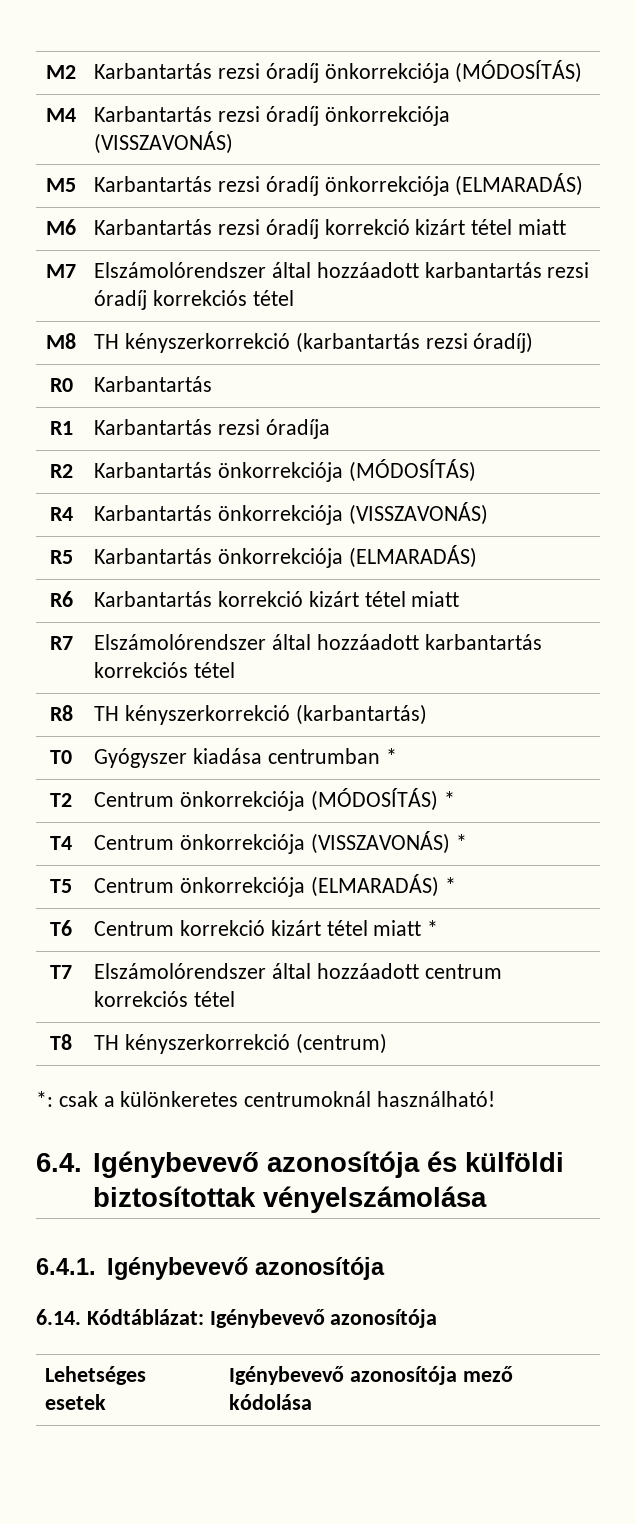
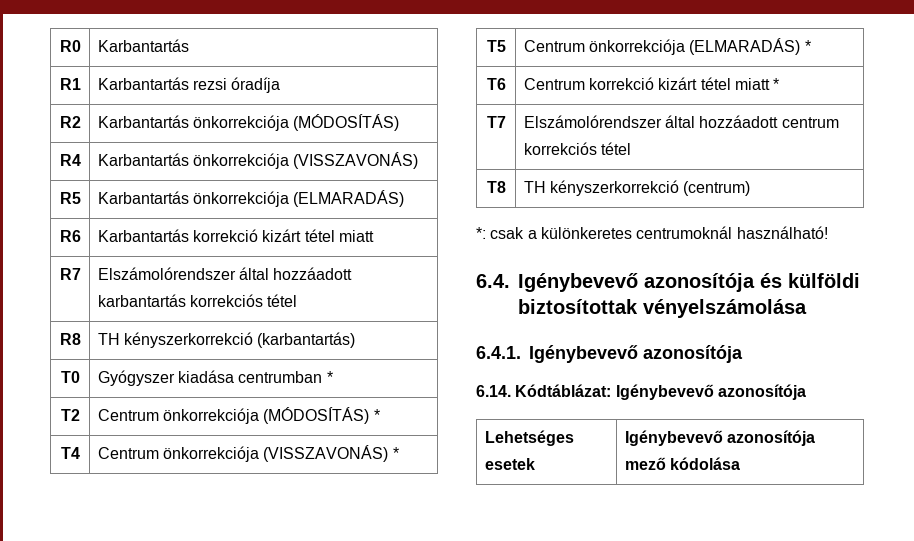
- M2 | Karbantartás rezsi óradíj önkorrekciója (MÓDOSÍTÁS)
- M4 | Karbantartás rezsi óradíj önkorrekciója (VISSZAVONÁS)
- M5 | Karbantartás rezsi óradíj önkorrekciója (ELMARADÁS)
- M6 | Karbantartás rezsi óradíj korrekció kizárt tétel miatt
- M7 | Elszámolórendszer által hozzáadott karbantartás rezsi óradíj korrekciós tétel
- M8 | TH kényszerkorrekció (karbantartás rezsi óradíj)

